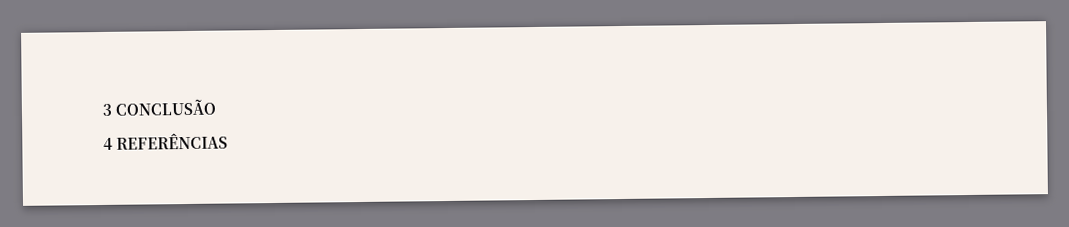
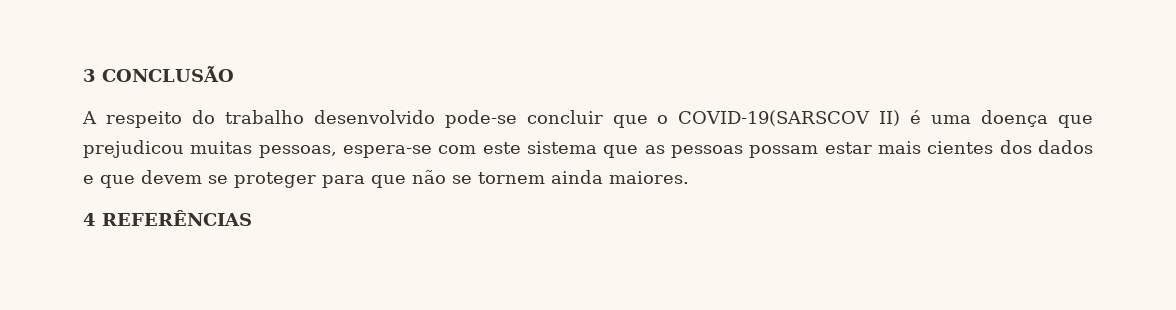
+ A respeito do trabalho desenvolvido pode-se concluir que o COVID-19(SARSCOV II) é uma doença que prejudicou muitas pessoas, espera-se com este sistema que as pessoas possam estar mais cientes dos dados e que devem se proteger para que não se tornem ainda maiores.

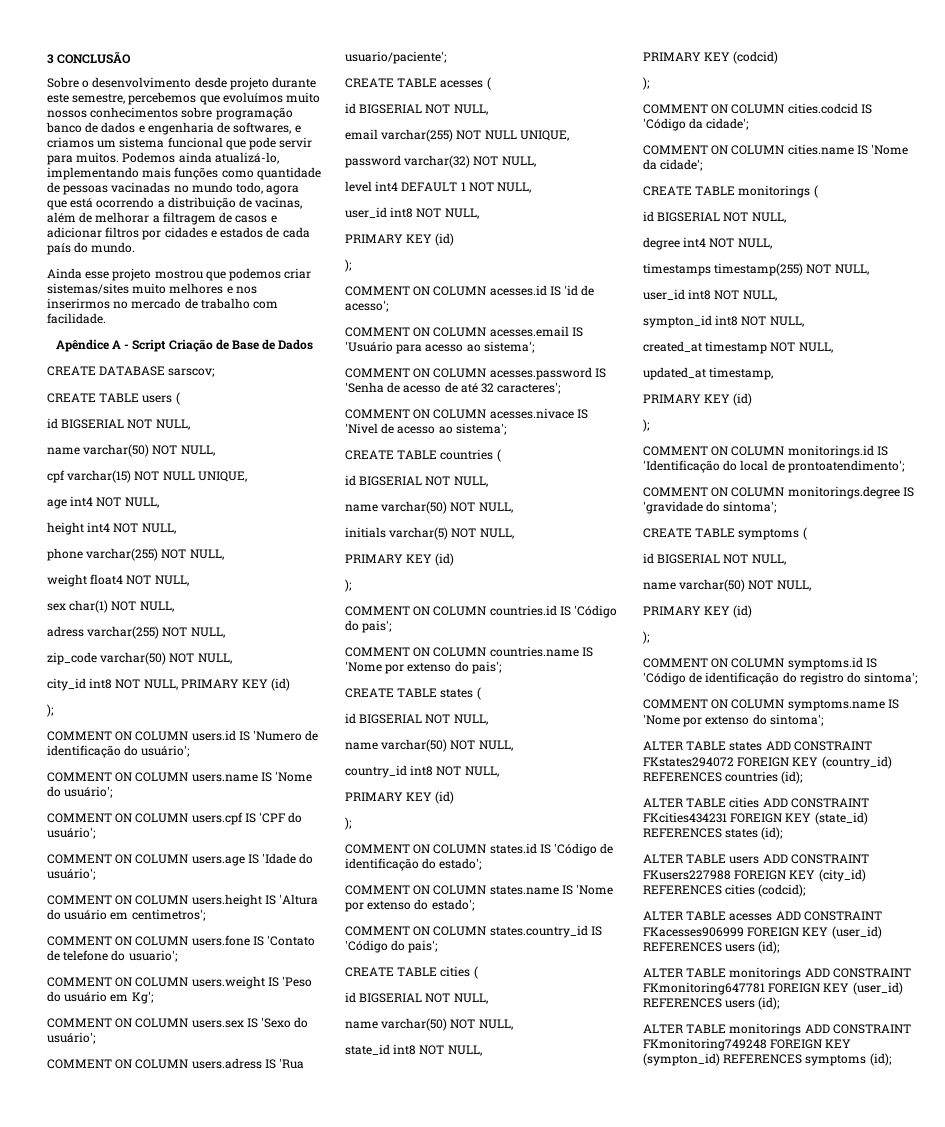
- A respeito do trabalho desenvolvido pode-se concluir que o COVID-19(SARSCOV II) é uma doença que prejudicou muitas pessoas, espera-se com este sistema que as pessoas possam estar mais cientes dos dados e que devem se proteger para que não se tornem ainda maiores.
- 4 REFERÊNCIAS
+ Sobre o desenvolvimento desde projeto durante este semestre, percebemos que evoluímos muito nossos conhecimentos sobre programação banco de dados e engenharia de softwares, e criamos um sistema funcional que pode servir para muitos. Podemos ainda atualizá-lo, implementando mais funções como quantidade de pessoas vacinadas no mundo todo, agora que está ocorrendo a distribuição de vacinas, além de melhorar a filtragem de casos e adicionar filtros por cidades e estados de cada país do mundo.
+ Ainda esse projeto mostrou que podemos criar sistemas/sites muito melhores e nos inserirmos no mercado de trabalho com facilidade.
+ Apêndice A - Script Criação de Base de Dados
+ CREATE DATABASE sarscov;
+ CREATE TABLE users (
+ id BIGSERIAL NOT NULL,
+ name varchar(50) NOT NULL,
+ cpf varchar(15) NOT NULL UNIQUE,
+ age int4 NOT NULL,
+ height int4 NOT NULL,
+ phone varchar(255) NOT NULL,
+ weight float4 NOT NULL,
+ sex char(1) NOT NULL,
+ adress varchar(255) NOT NULL,
+ zip_code varchar(50) NOT NULL,
+ city_id int8 NOT NULL, PRIMARY KEY (id)
+ );
+ COMMENT ON COLUMN users.id IS 'Numero de identificação do usuário';
+ COMMENT ON COLUMN users.name IS 'Nome do usuário';
+ COMMENT ON COLUMN users.cpf IS 'CPF do usuário';
+ COMMENT ON COLUMN users.age IS 'Idade do usuário';
+ COMMENT ON COLUMN users.height IS 'Altura do usuário em centimetros';
+ COMMENT ON COLUMN users.fone IS 'Contato de telefone do usuario';
+ COMMENT ON COLUMN users.weight IS 'Peso do usuário em Kg';
+ COMMENT ON COLUMN users.sex IS 'Sexo do usuário';
+ COMMENT ON COLUMN users.adress IS 'Rua usuario/paciente';
+ CREATE TABLE acesses (
+ id BIGSERIAL NOT NULL,
+ email varchar(255) NOT NULL UNIQUE,
+ password varchar(32) NOT NULL,
+ level int4 DEFAULT 1 NOT NULL,
+ user_id int8 NOT NULL,
+ PRIMARY KEY (id)
+ );
+ COMMENT ON COLUMN acesses.id IS 'id de acesso';
+ COMMENT ON COLUMN acesses.email IS 'Usuário para acesso ao sistema';
+ COMMENT ON COLUMN acesses.password IS 'Senha de acesso de até 32 caracteres';
+ COMMENT ON COLUMN acesses.nivace IS 'Nivel de acesso ao sistema';
+ CREATE TABLE countries (
+ id BIGSERIAL NOT NULL,
+ name varchar(50) NOT NULL,
+ initials varchar(5) NOT NULL,
+ PRIMARY KEY (id)
+ );
+ COMMENT ON COLUMN countries.id IS 'Código do pais';
+ COMMENT ON COLUMN countries.name IS 'Nome por extenso do pais';
+ CREATE TABLE states (
+ id BIGSERIAL NOT NULL,
+ name varchar(50) NOT NULL,
+ country_id int8 NOT NULL,
+ PRIMARY KEY (id)
+ );
+ COMMENT ON COLUMN states.id IS 'Código de identificação do estado';
+ COMMENT ON COLUMN states.name IS 'Nome por extenso do estado';
+ COMMENT ON COLUMN states.country_id IS 'Código do pais';
+ CREATE TABLE cities (
+ id BIGSERIAL NOT NULL,
+ name varchar(50) NOT NULL,
+ state_id int8 NOT NULL,
+ PRIMARY KEY (codcid)
+ );
+ COMMENT ON COLUMN cities.codcid IS 'Código da cidade';
+ COMMENT ON COLUMN cities.name IS 'Nome da cidade';
+ CREATE TABLE monitorings (
+ id BIGSERIAL NOT NULL,
+ degree int4 NOT NULL,
+ timestamps timestamp(255) NOT NULL,
+ user_id int8 NOT NULL,
+ sympton_id int8 NOT NULL,
+ created_at timestamp NOT NULL,
+ updated_at timestamp,
+ PRIMARY KEY (id)
+ );
+ COMMENT ON COLUMN monitorings.id IS 'Identificação do local de prontoatendimento';
+ COMMENT ON COLUMN monitorings.degree IS 'gravidade do sintoma';
+ CREATE TABLE symptoms (
+ id BIGSERIAL NOT NULL,
+ name varchar(50) NOT NULL,
+ PRIMARY KEY (id)
+ );
+ COMMENT ON COLUMN symptoms.id IS 'Código de identificação do registro do sintoma';
+ COMMENT ON COLUMN symptoms.name IS 'Nome por extenso do sintoma';
+ ALTER TABLE states ADD CONSTRAINT FKstates294072 FOREIGN KEY (country_id) REFERENCES countries (id);
+ ALTER TABLE cities ADD CONSTRAINT FKcities434231 FOREIGN KEY (state_id) REFERENCES states (id);
+ ALTER TABLE users ADD CONSTRAINT FKusers227988 FOREIGN KEY (city_id) REFERENCES cities (codcid);
+ ALTER TABLE acesses ADD CONSTRAINT FKacesses906999 FOREIGN KEY (user_id) REFERENCES users (id);
+ ALTER TABLE monitorings ADD CONSTRAINT FKmonitoring647781 FOREIGN KEY (user_id) REFERENCES users (id);
+ ALTER TABLE monitorings ADD CONSTRAINT FKmonitoring749248 FOREIGN KEY (sympton_id) REFERENCES symptoms (id);

